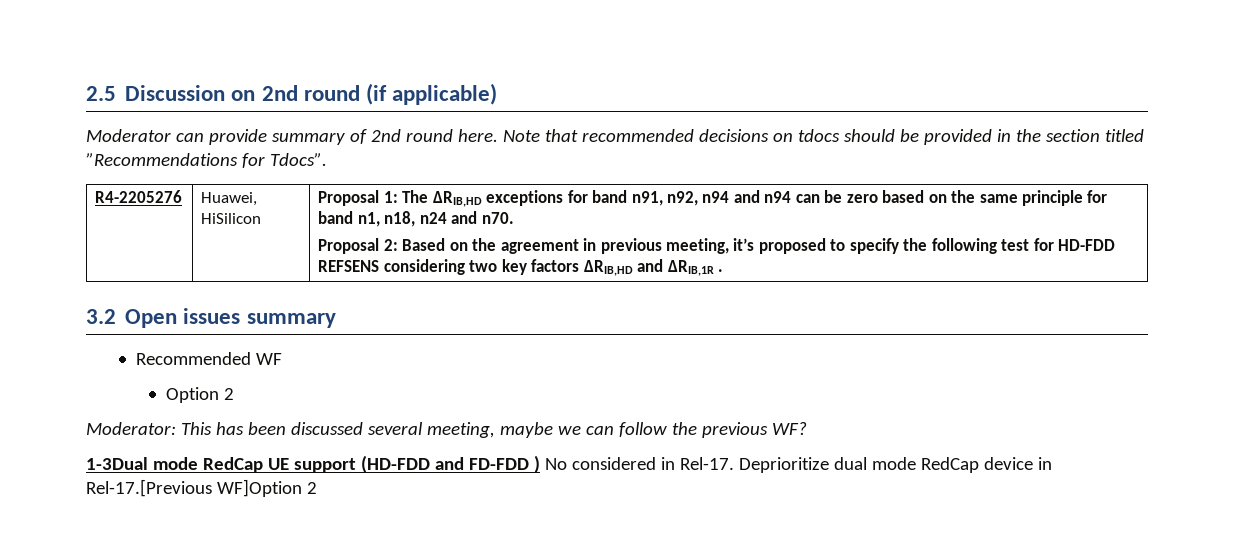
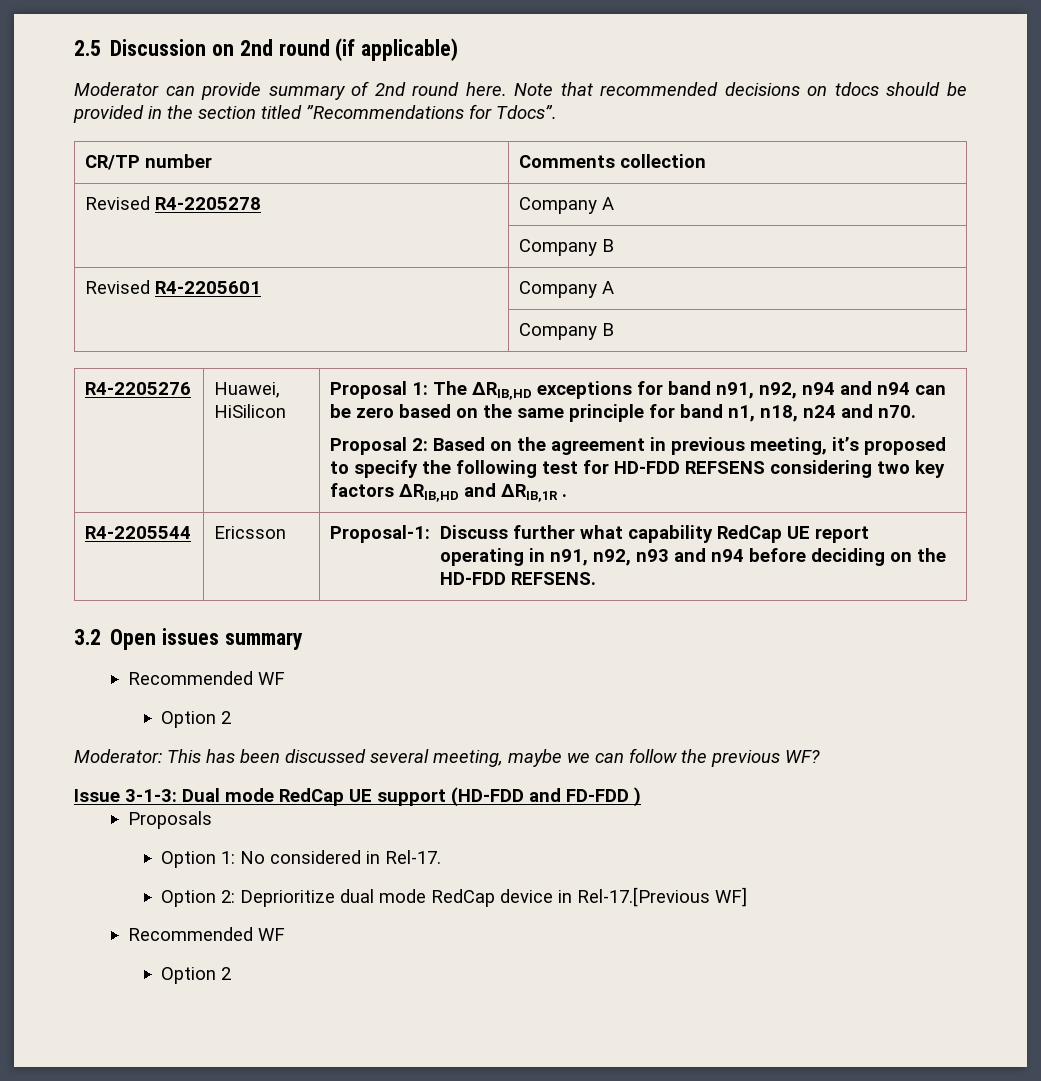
+ CR/TP number | Comments collection
+ Revised R4-2205278 | Company A
+ | Company B
+ Revised R4-2205601 | Company A
+ | Company B
+ R4-2205544 | Ericsson | Proposal-1: Discuss further what capability RedCap UE report operating in n91, n92, n93 and n94 before deciding on the HD-FDD REFSENS.
- 1-3Dual mode RedCap UE support (HD-FDD and FD-FDD ) No considered in Rel-17. Deprioritize dual mode RedCap device in Rel-17.[Previous WF]Option 2
+ Issue 3-1-3: Dual mode RedCap UE support (HD-FDD and FD-FDD )
+ Proposals
+ Option 1: No considered in Rel-17.
+ Option 2: Deprioritize dual mode RedCap device in Rel-17.[Previous WF]
+ Recommended WF
+ Option 2

